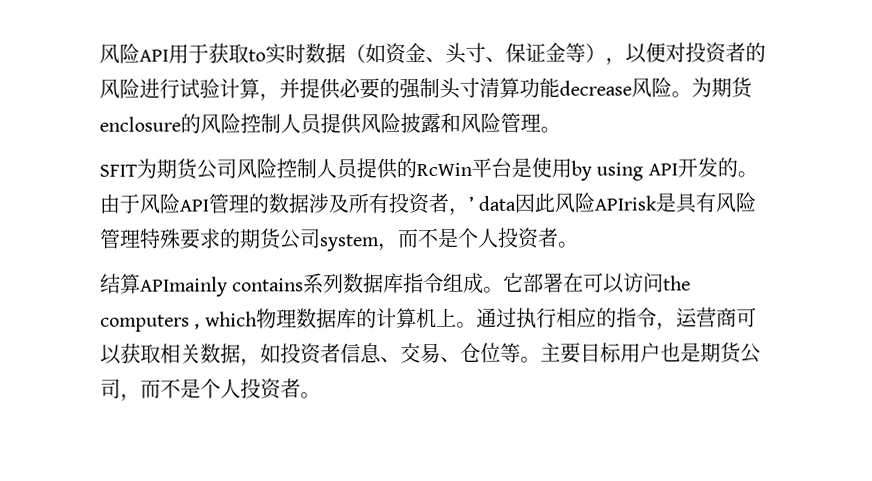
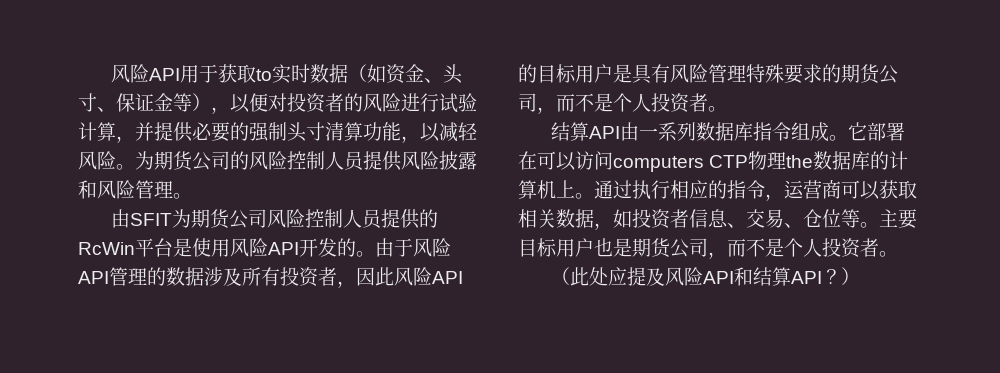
- 风险API用于获取to实时数据（如资金、头寸、保证金等），以便对投资者的风险进行试验计算，并提供必要的强制头寸清算功能decrease风险。
+ 风险API用于获取to实时数据（如资金、头寸、保证金等），以便对投资者的风险进行试验计算，并提供必要的强制头寸清算功能，以减轻风险。
- 为期货enclosure的风险控制人员提供风险披露和风险管理。
+ 为期货公司的风险控制人员提供风险披露和风险管理。
- SFIT为期货公司风险控制人员提供的RcWin平台是使用by using API开发的。
+ 由SFIT为期货公司风险控制人员提供的RcWin平台是使用风险API开发的。
- 由于风险API管理的数据涉及所有投资者，’ data因此风险APIrisk是具有风险管理特殊要求的期货公司system，而不是个人投资者。
+ 由于风险API管理的数据涉及所有投资者，因此风险API的目标用户是具有风险管理特殊要求的期货公司，而不是个人投资者。
- 结算APImainly contains系列数据库指令组成。
+ 结算API由一系列数据库指令组成。
- 它部署在可以访问the computers , which物理数据库的计算机上。
+ 它部署在可以访问computers CTP物理the数据库的计算机上。
+ （此处应提及风险API和结算API？）

